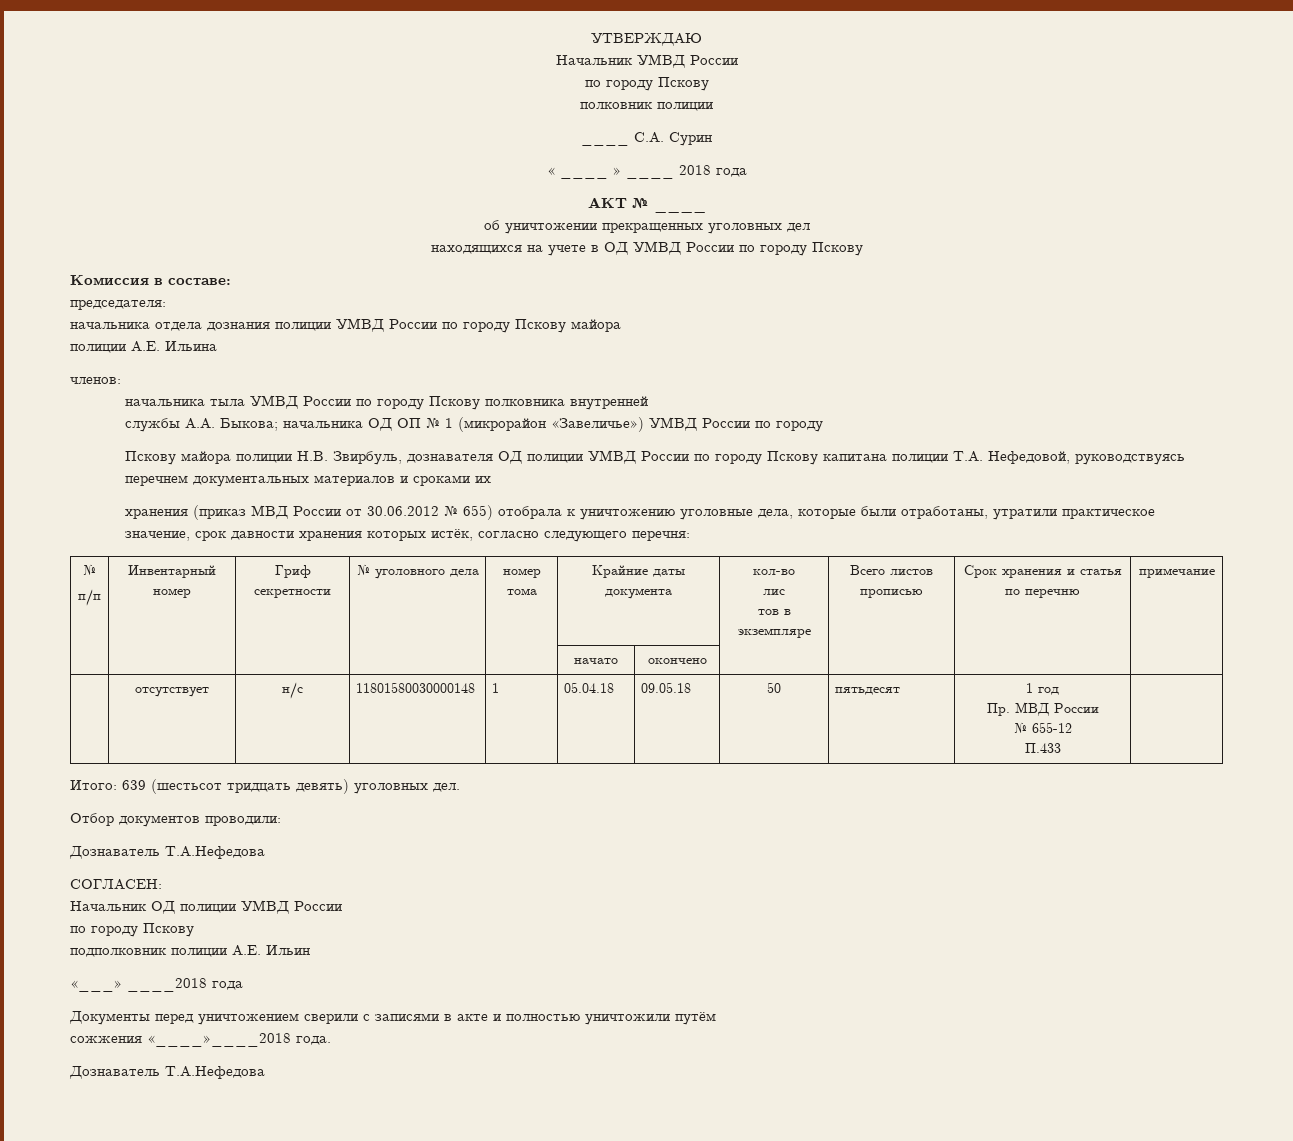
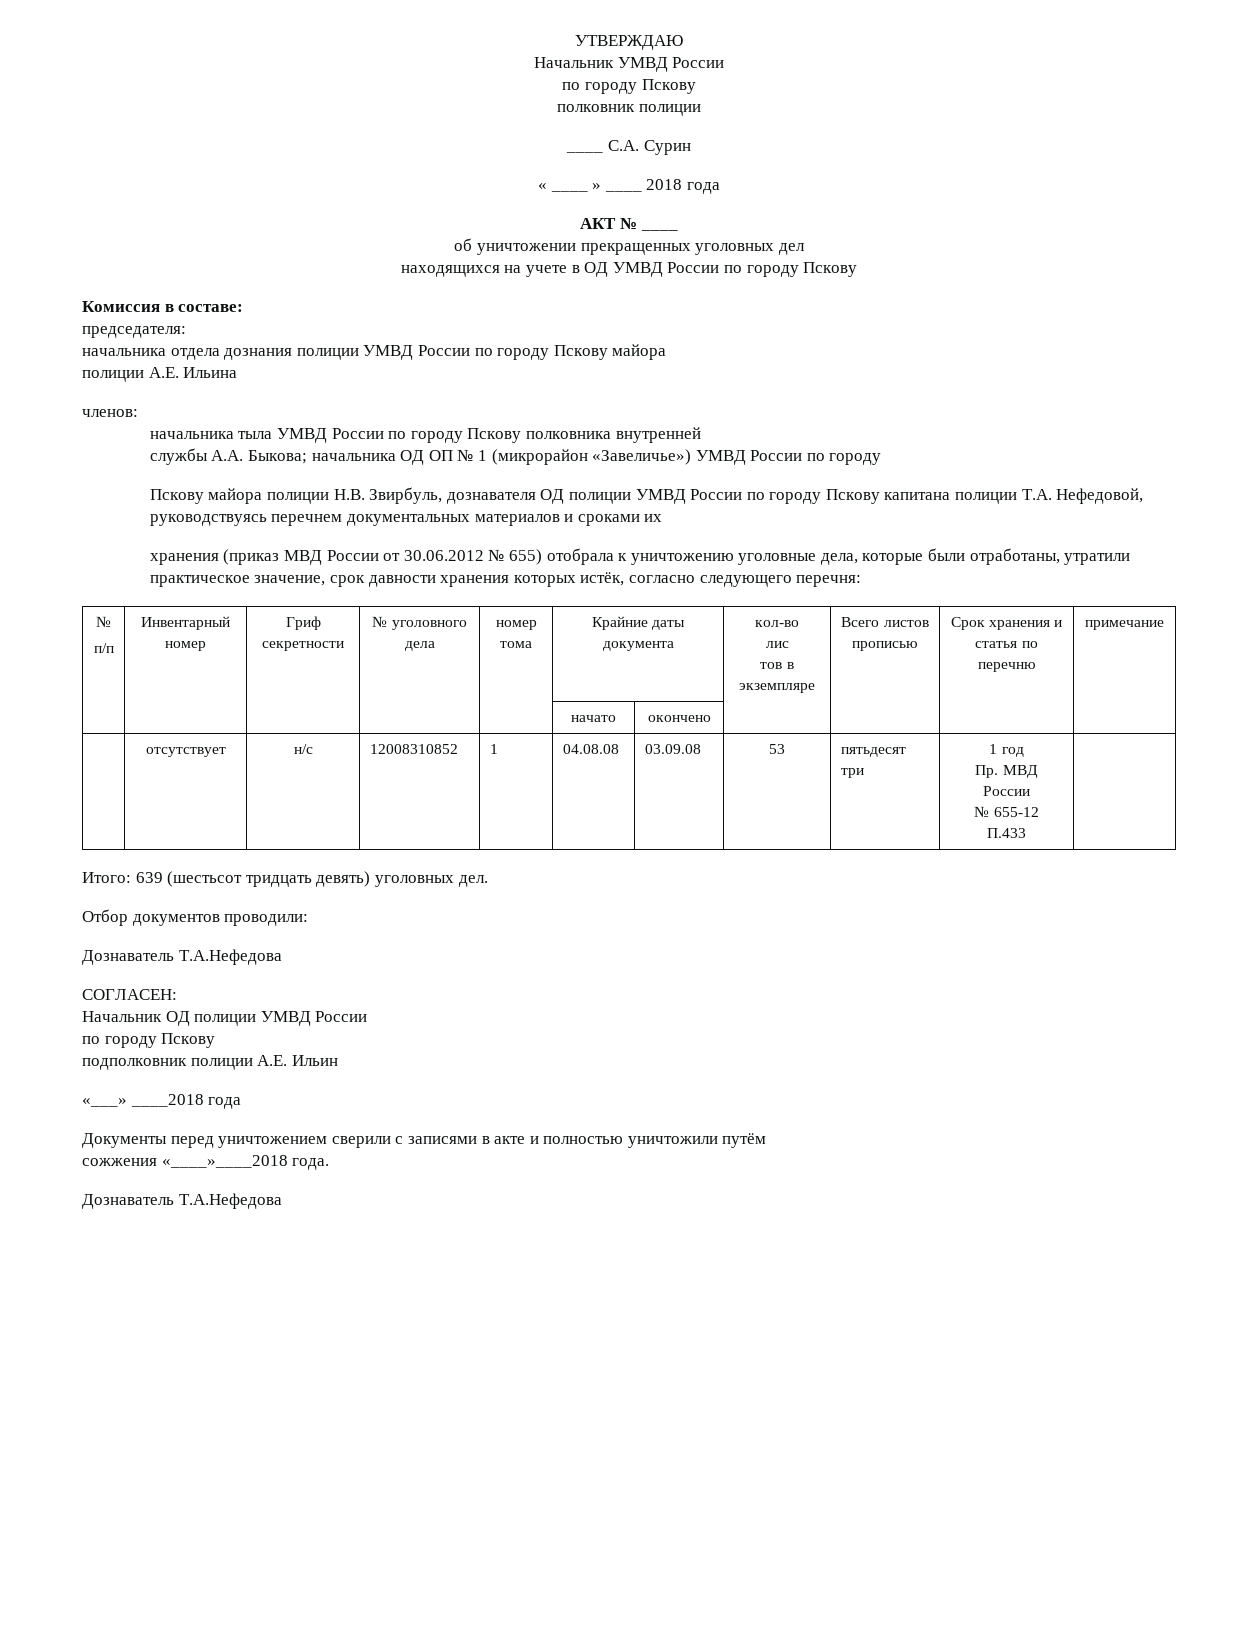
- | отсутствует | н/с | 11801580030000148 | 1 | 05.04.18 | 09.05.18 | 50 | пятьдесят | 1 год
+ | отсутствует | н/с | 12008310852 | 1 | 04.08.08 | 03.09.08 | 53 | пятьдесят три | 1 год

